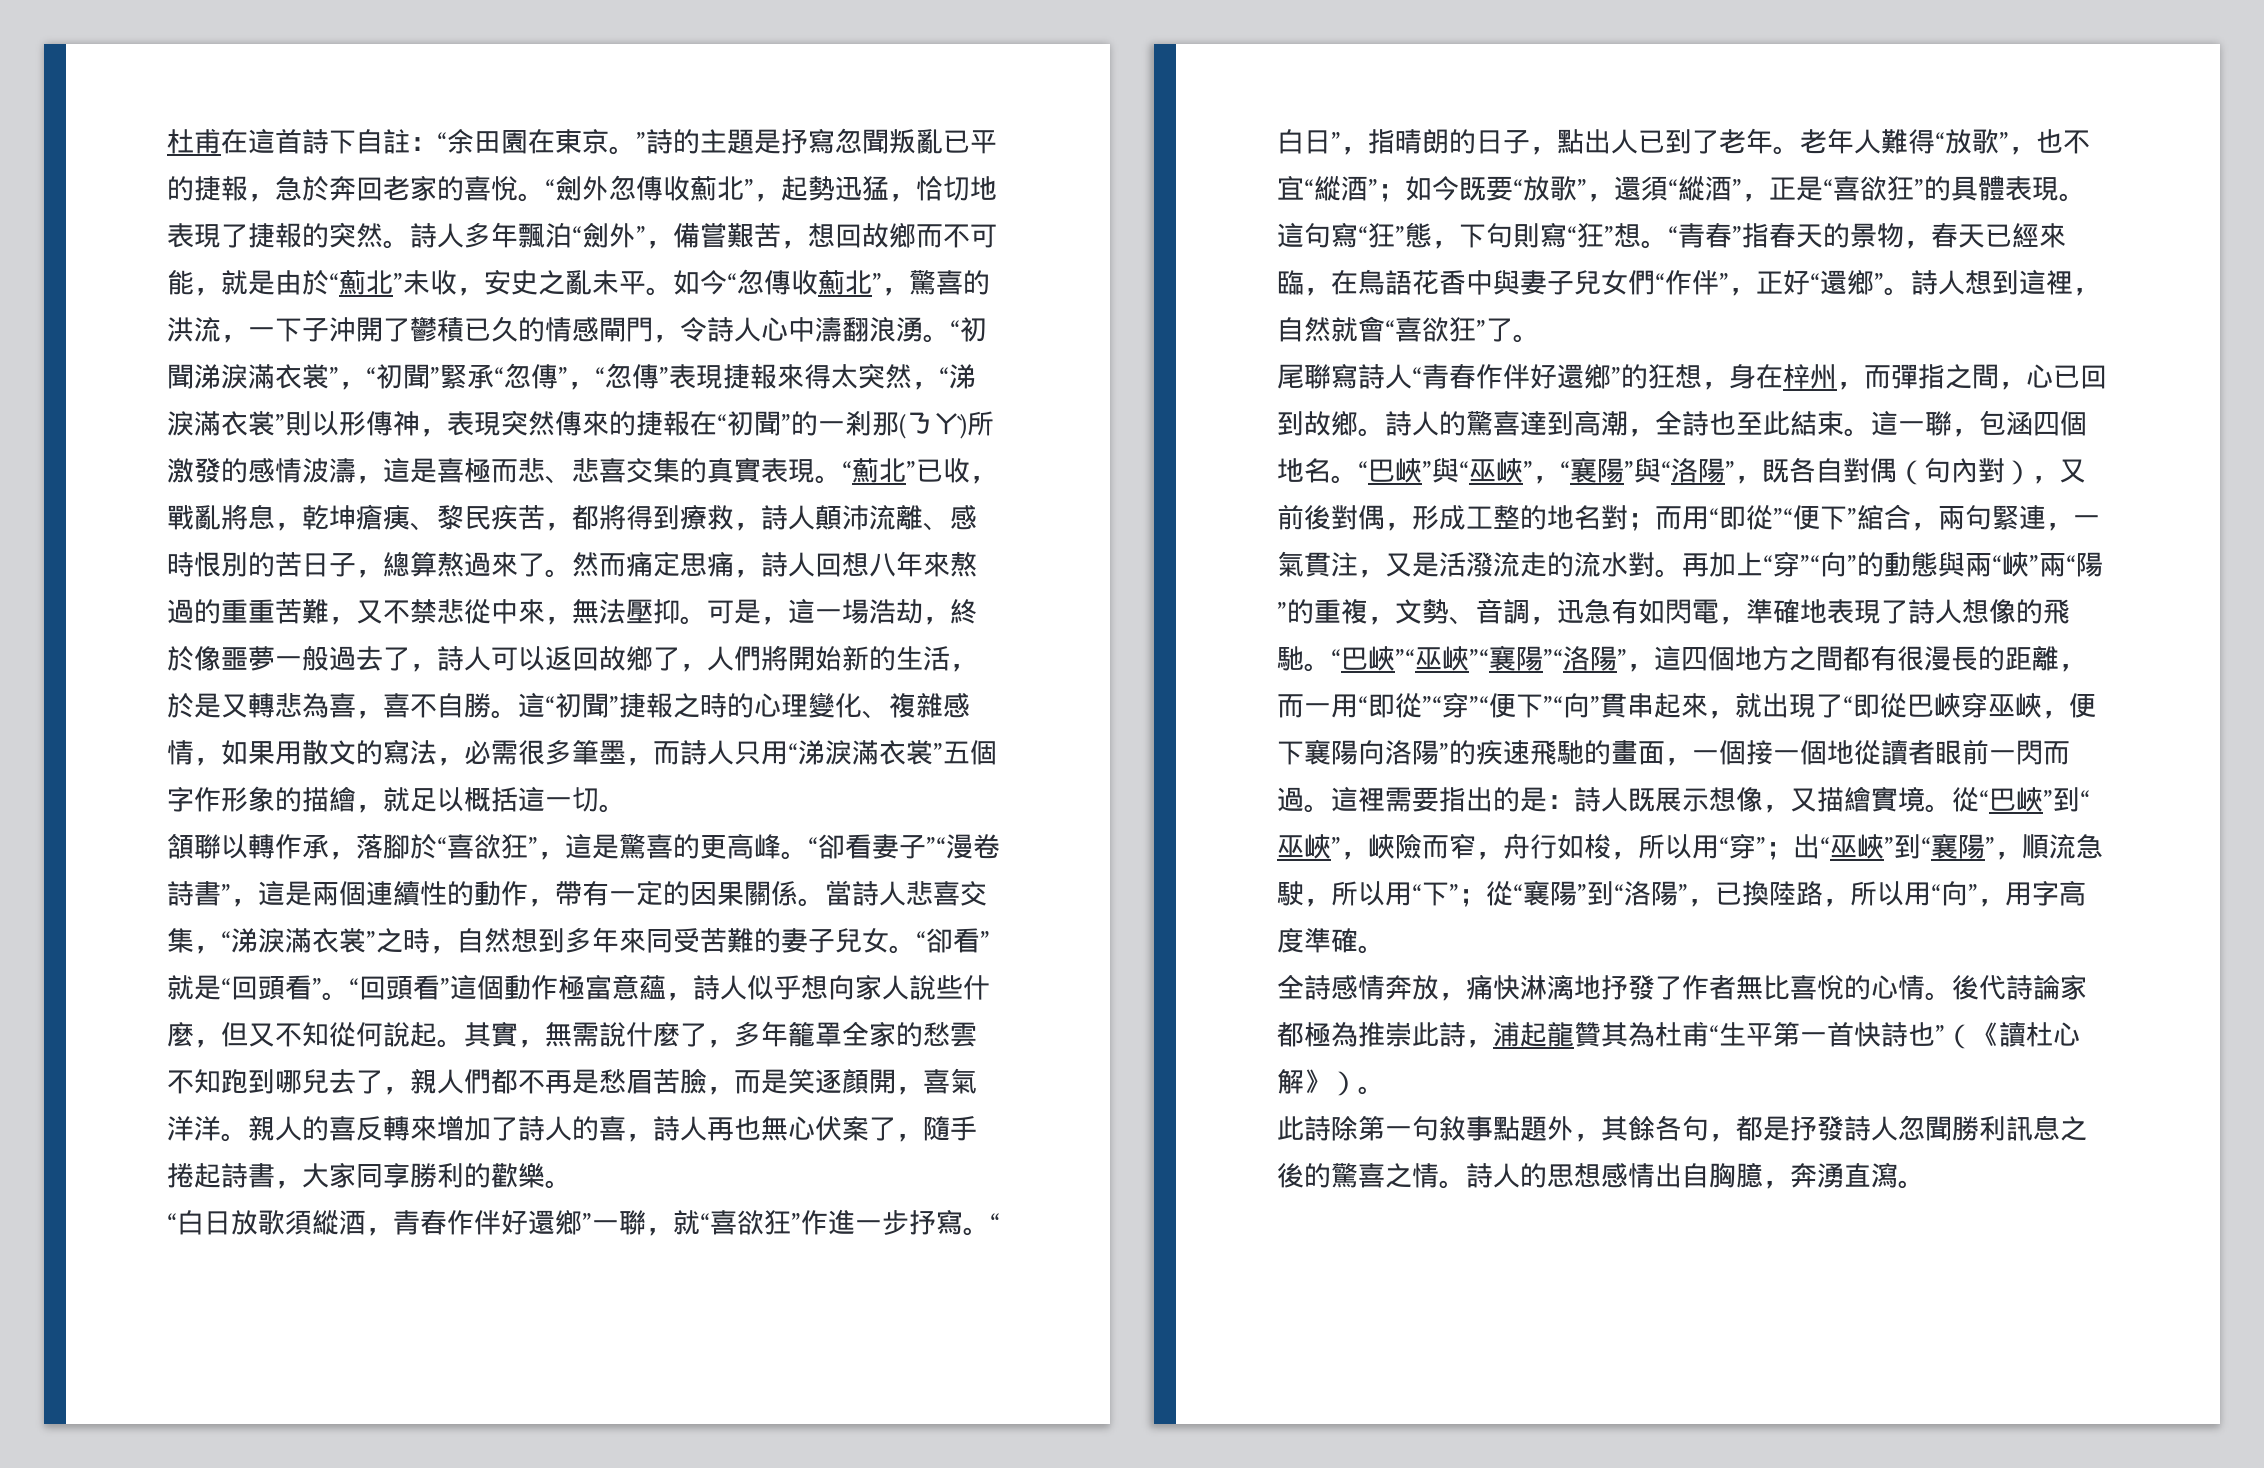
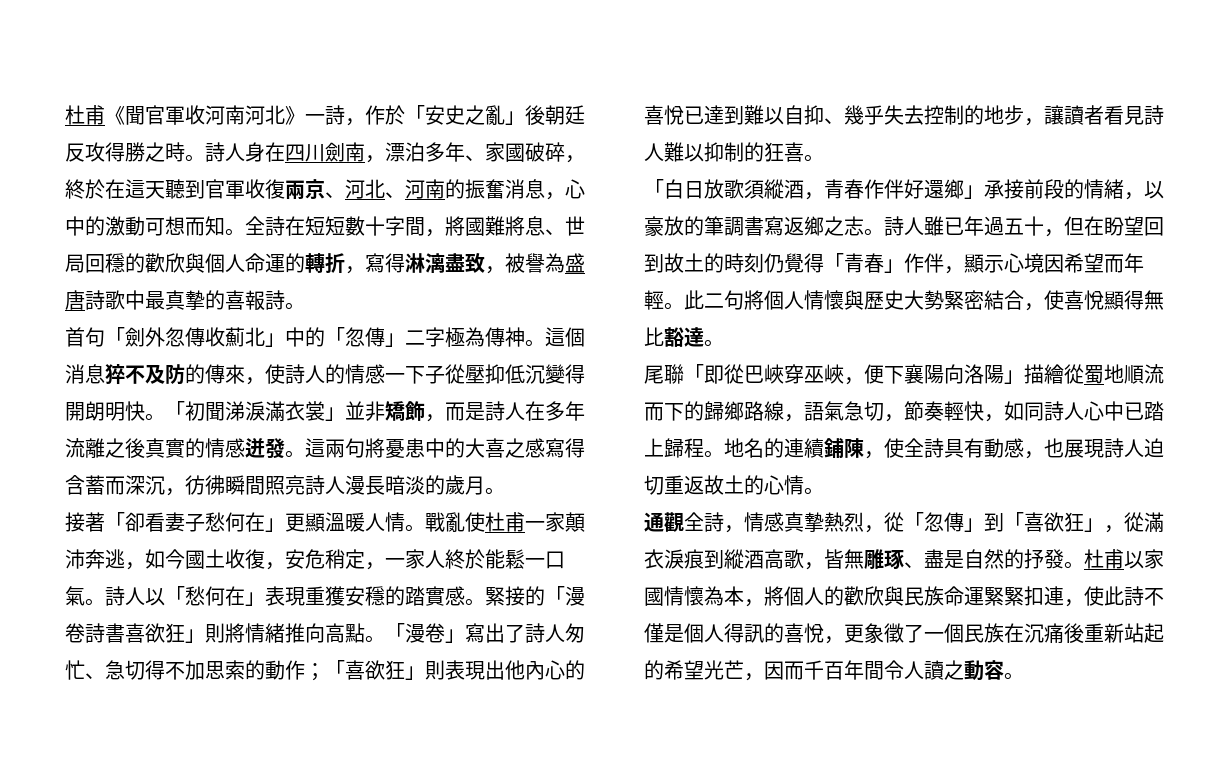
- 杜甫在這首詩下自註：“余田園在東京。”詩的主題是抒寫忽聞叛亂已平的捷報，急於奔回老家的喜悅。“劍外忽傳收薊北”，起勢迅猛，恰切地表現了捷報的突然。詩人多年飄泊“劍外”，備嘗艱苦，想回故鄉而不可能，就是由於“薊北”未收，安史之亂未平。如今“忽傳收薊北”，驚喜的洪流，一下子沖開了鬱積已久的情感閘門，令詩人心中濤翻浪湧。“初聞涕淚滿衣裳”，“初聞”緊承“忽傳”，“忽傳”表現捷報來得太突然，“涕淚滿衣裳”則以形傳神，表現突然傳來的捷報在“初聞”的一剎那(ㄋㄚˋ)所激發的感情波濤，這是喜極而悲、悲喜交集的真實表現。“薊北”已收，戰亂將息，乾坤瘡痍、黎民疾苦，都將得到療救，詩人顛沛流離、感時恨別的苦日子，總算熬過來了。然而痛定思痛，詩人回想八年來熬過的重重苦難，又不禁悲從中來，無法壓抑。可是，這一場浩劫，終於像噩夢一般過去了，詩人可以返回故鄉了，人們將開始新的生活，於是又轉悲為喜，喜不自勝。這“初聞”捷報之時的心理變化、複雜感情，如果用散文的寫法，必需很多筆墨，而詩人只用“涕淚滿衣裳”五個字作形象的描繪，就足以概括這一切。
- 頷聯以轉作承，落腳於“喜欲狂”，這是驚喜的更高峰。“卻看妻子”“漫卷詩書”，這是兩個連續性的動作，帶有一定的因果關係。當詩人悲喜交集，“涕淚滿衣裳”之時，自然想到多年來同受苦難的妻子兒女。“卻看”就是“回頭看”。“回頭看”這個動作極富意蘊，詩人似乎想向家人說些什麼，但又不知從何說起。其實，無需說什麼了，多年籠罩全家的愁雲不知跑到哪兒去了，親人們都不再是愁眉苦臉，而是笑逐顏開，喜氣洋洋。親人的喜反轉來增加了詩人的喜，詩人再也無心伏案了，隨手捲起詩書，大家同享勝利的歡樂。
- “白日放歌須縱酒，青春作伴好還鄉”一聯，就“喜欲狂”作進一步抒寫。“白日”，指晴朗的日子，點出人已到了老年。老年人難得“放歌”，也不宜“縱酒”；如今既要“放歌”，還須“縱酒”，正是“喜欲狂”的具體表現。這句寫“狂”態，下句則寫“狂”想。“青春”指春天的景物，春天已經來臨，在鳥語花香中與妻子兒女們“作伴”，正好“還鄉”。詩人想到這裡，自然就會“喜欲狂”了。
- 尾聯寫詩人“青春作伴好還鄉”的狂想，身在梓州，而彈指之間，心已回到故鄉。詩人的驚喜達到高潮，全詩也至此結束。這一聯，包涵四個地名。“巴峽”與“巫峽”，“襄陽”與“洛陽”，既各自對偶（句內對），又前後對偶，形成工整的地名對；而用“即從”“便下”綰合，兩句緊連，一氣貫注，又是活潑流走的流水對。再加上“穿”“向”的動態與兩“峽”兩“陽”的重複，文勢、音調，迅急有如閃電，準確地表現了詩人想像的飛馳。“巴峽”“巫峽”“襄陽”“洛陽”，這四個地方之間都有很漫長的距離，而一用“即從”“穿”“便下”“向”貫串起來，就出現了“即從巴峽穿巫峽，便下襄陽向洛陽”的疾速飛馳的畫面，一個接一個地從讀者眼前一閃而過。這裡需要指出的是：詩人既展示想像，又描繪實境。從“巴峽”到“巫峽”，峽險而窄，舟行如梭，所以用“穿”；出“巫峽”到“襄陽”，順流急駛，所以用“下”；從“襄陽”到“洛陽”，已換陸路，所以用“向”，用字高度準確。
- 全詩感情奔放，痛快淋漓地抒發了作者無比喜悅的心情。後代詩論家都極為推崇此詩，浦起龍贊其為杜甫“生平第一首快詩也”（《讀杜心解》）。
- 此詩除第一句敘事點題外，其餘各句，都是抒發詩人忽聞勝利訊息之後的驚喜之情。詩人的思想感情出自胸臆，奔湧直瀉。
+ 杜甫《聞官軍收河南河北》一詩，作於「安史之亂」後朝廷反攻得勝之時。詩人身在四川劍南，漂泊多年、家國破碎，終於在這天聽到官軍收復兩京、河北、河南的振奮消息，心中的激動可想而知。全詩在短短數十字間，將國難將息、世局回穩的歡欣與個人命運的轉折，寫得淋漓盡致，被譽為盛唐詩歌中最真摯的喜報詩。
+ 首句「劍外忽傳收薊北」中的「忽傳」二字極為傳神。這個消息猝不及防的傳來，使詩人的情感一下子從壓抑低沉變得開朗明快。「初聞涕淚滿衣裳」並非矯飾，而是詩人在多年流離之後真實的情感迸發。這兩句將憂患中的大喜之感寫得含蓄而深沉，彷彿瞬間照亮詩人漫長暗淡的歲月。
+ 接著「卻看妻子愁何在」更顯溫暖人情。戰亂使杜甫一家顛沛奔逃，如今國土收復，安危稍定，一家人終於能鬆一口氣。詩人以「愁何在」表現重獲安穩的踏實感。緊接的「漫卷詩書喜欲狂」則將情緒推向高點。「漫卷」寫出了詩人匆忙、急切得不加思索的動作；「喜欲狂」則表現出他內心的喜悅已達到難以自抑、幾乎失去控制的地步，讓讀者看見詩人難以抑制的狂喜。
+ 「白日放歌須縱酒，青春作伴好還鄉」承接前段的情緒，以豪放的筆調書寫返鄉之志。詩人雖已年過五十，但在盼望回到故土的時刻仍覺得「青春」作伴，顯示心境因希望而年輕。此二句將個人情懷與歷史大勢緊密結合，使喜悅顯得無比豁達。
+ 尾聯「即從巴峽穿巫峽，便下襄陽向洛陽」描繪從蜀地順流而下的歸鄉路線，語氣急切，節奏輕快，如同詩人心中已踏上歸程。地名的連續鋪陳，使全詩具有動感，也展現詩人迫切重返故土的心情。
+ 通觀全詩，情感真摯熱烈，從「忽傳」到「喜欲狂」，從滿衣淚痕到縱酒高歌，皆無雕琢、盡是自然的抒發。杜甫以家國情懷為本，將個人的歡欣與民族命運緊緊扣連，使此詩不僅是個人得訊的喜悅，更象徵了一個民族在沉痛後重新站起的希望光芒，因而千百年間令人讀之動容。

